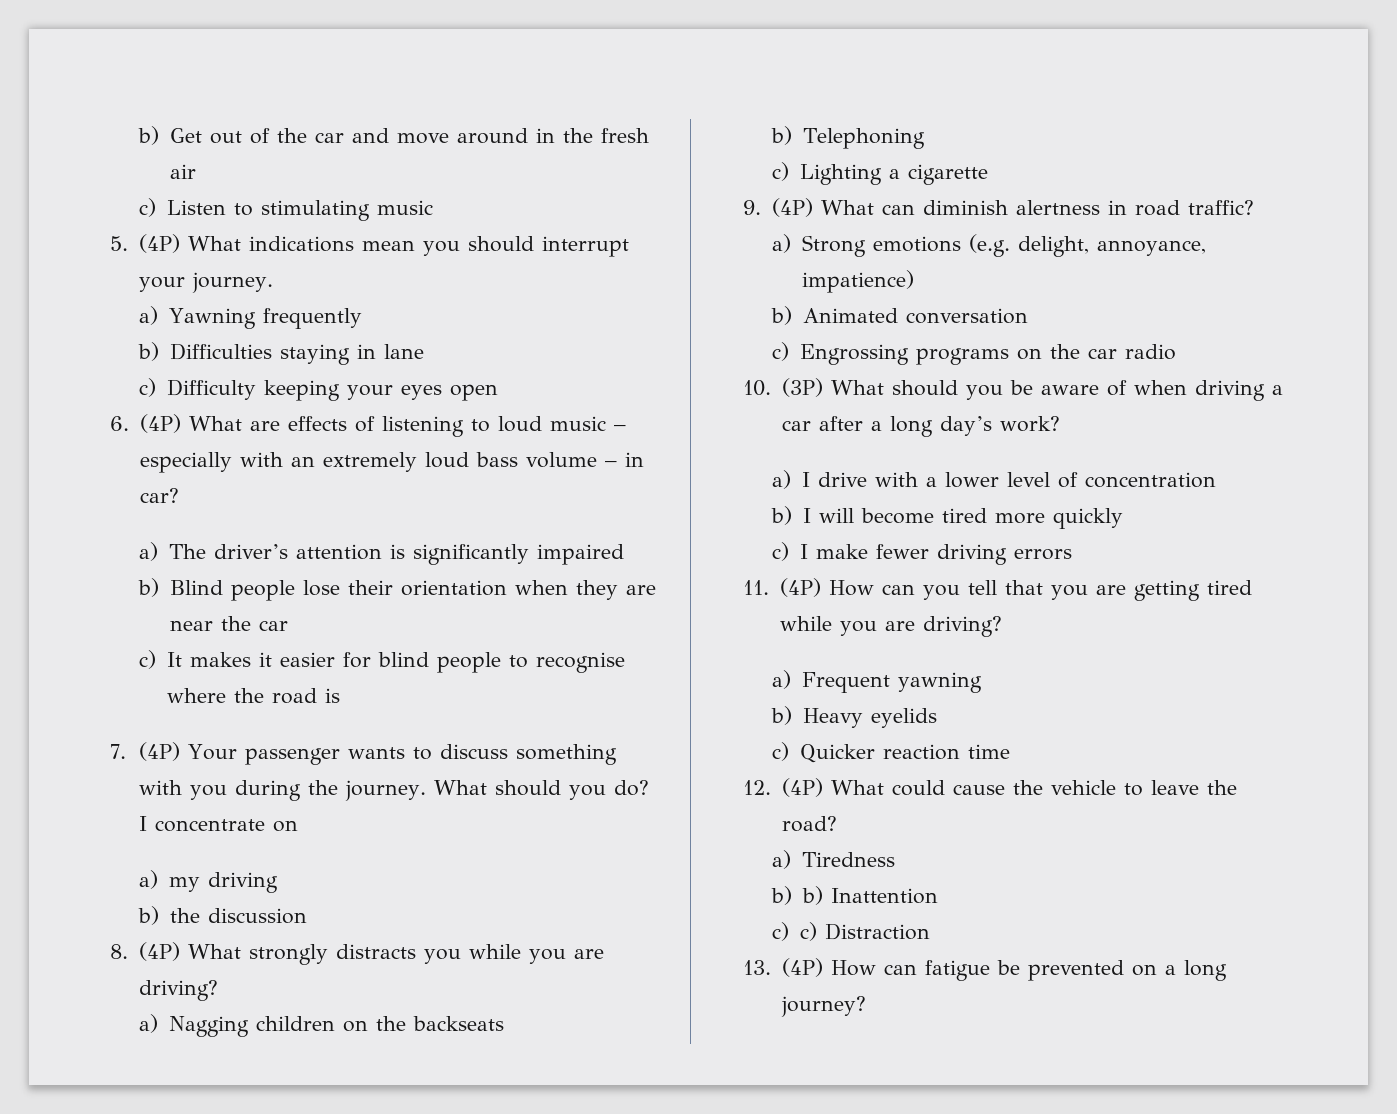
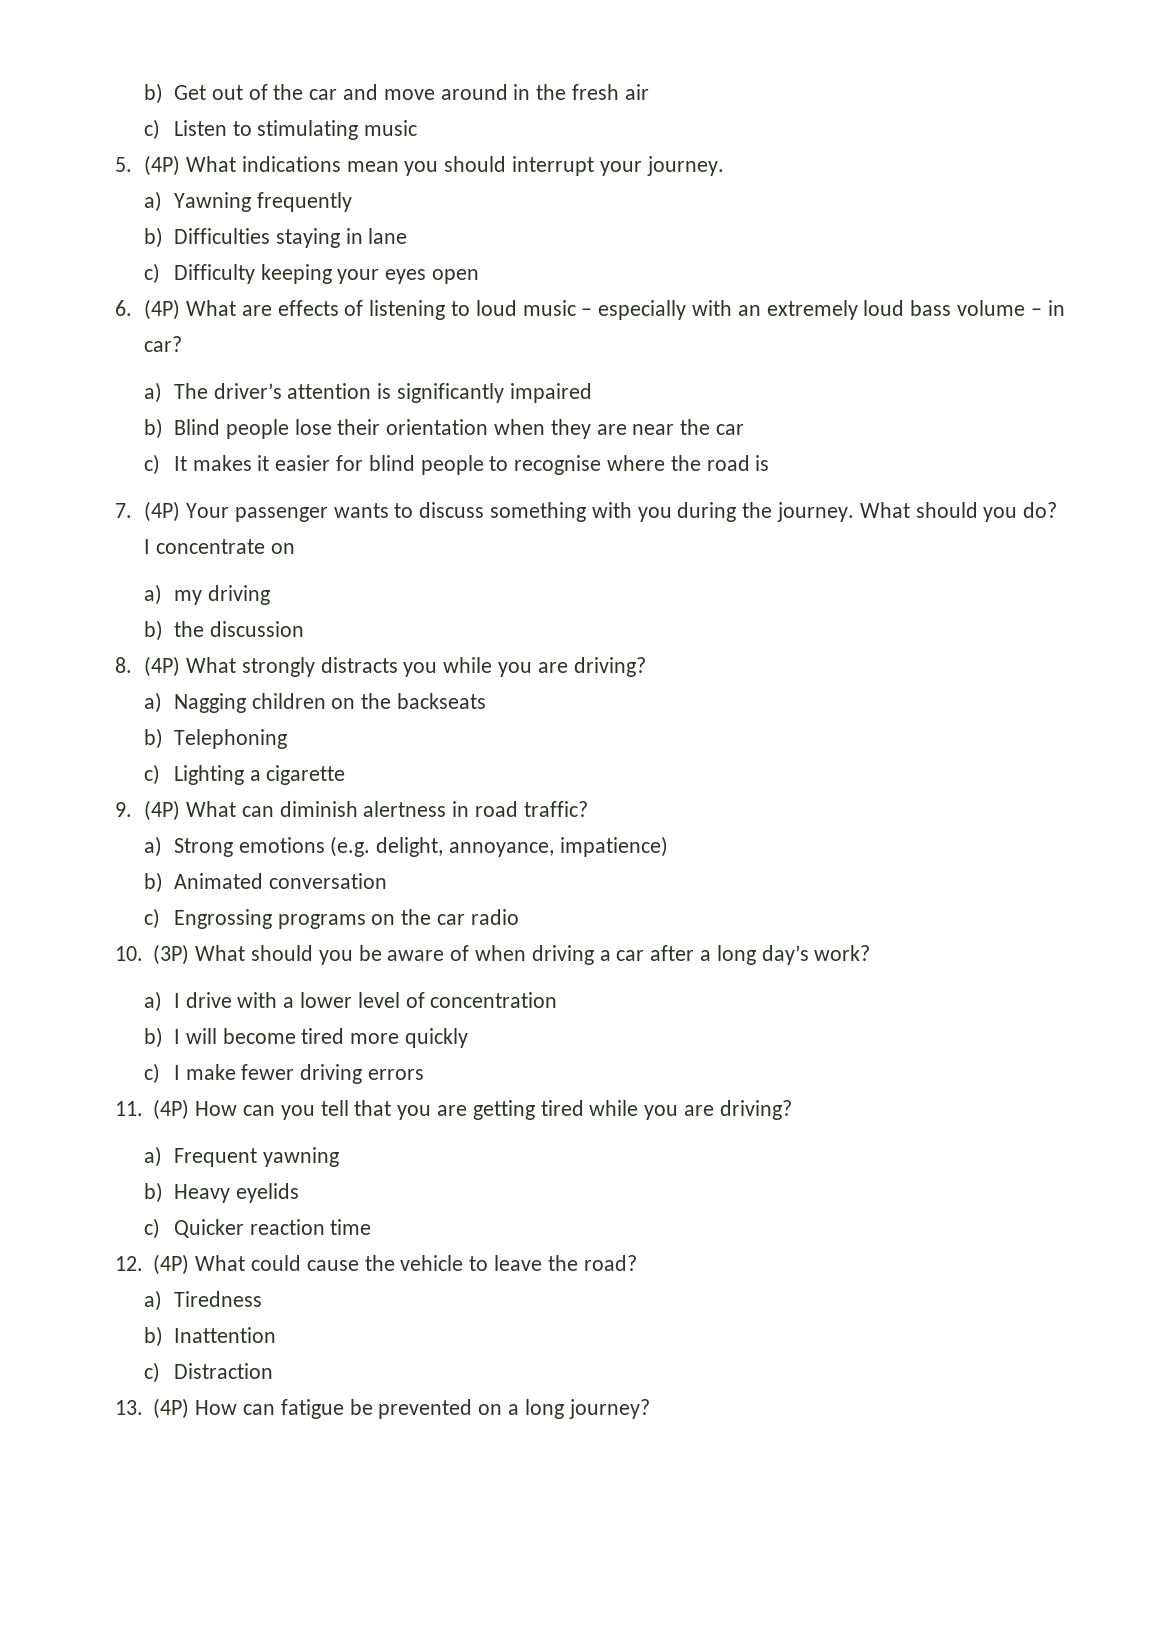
- b) b) Inattention
+ b) Inattention
- c) c) Distraction
+ c) Distraction

